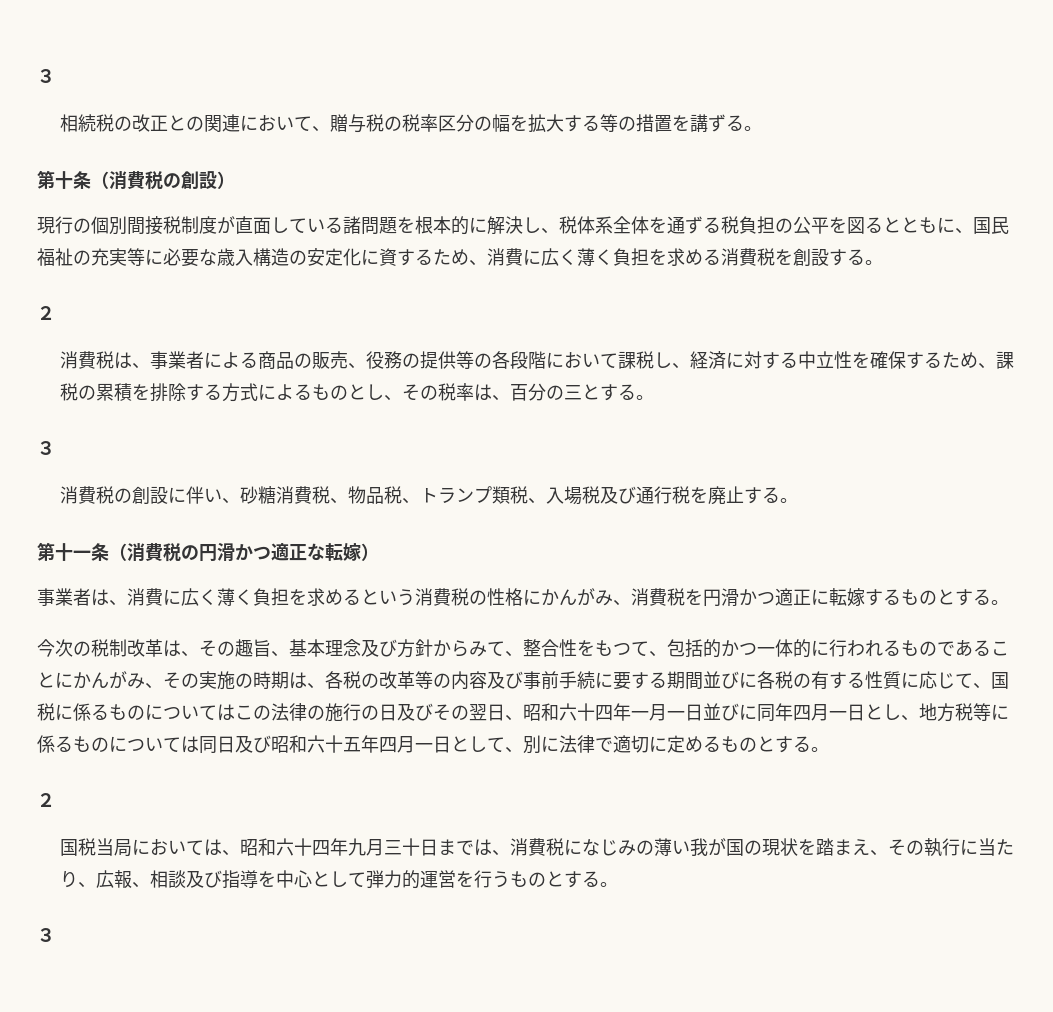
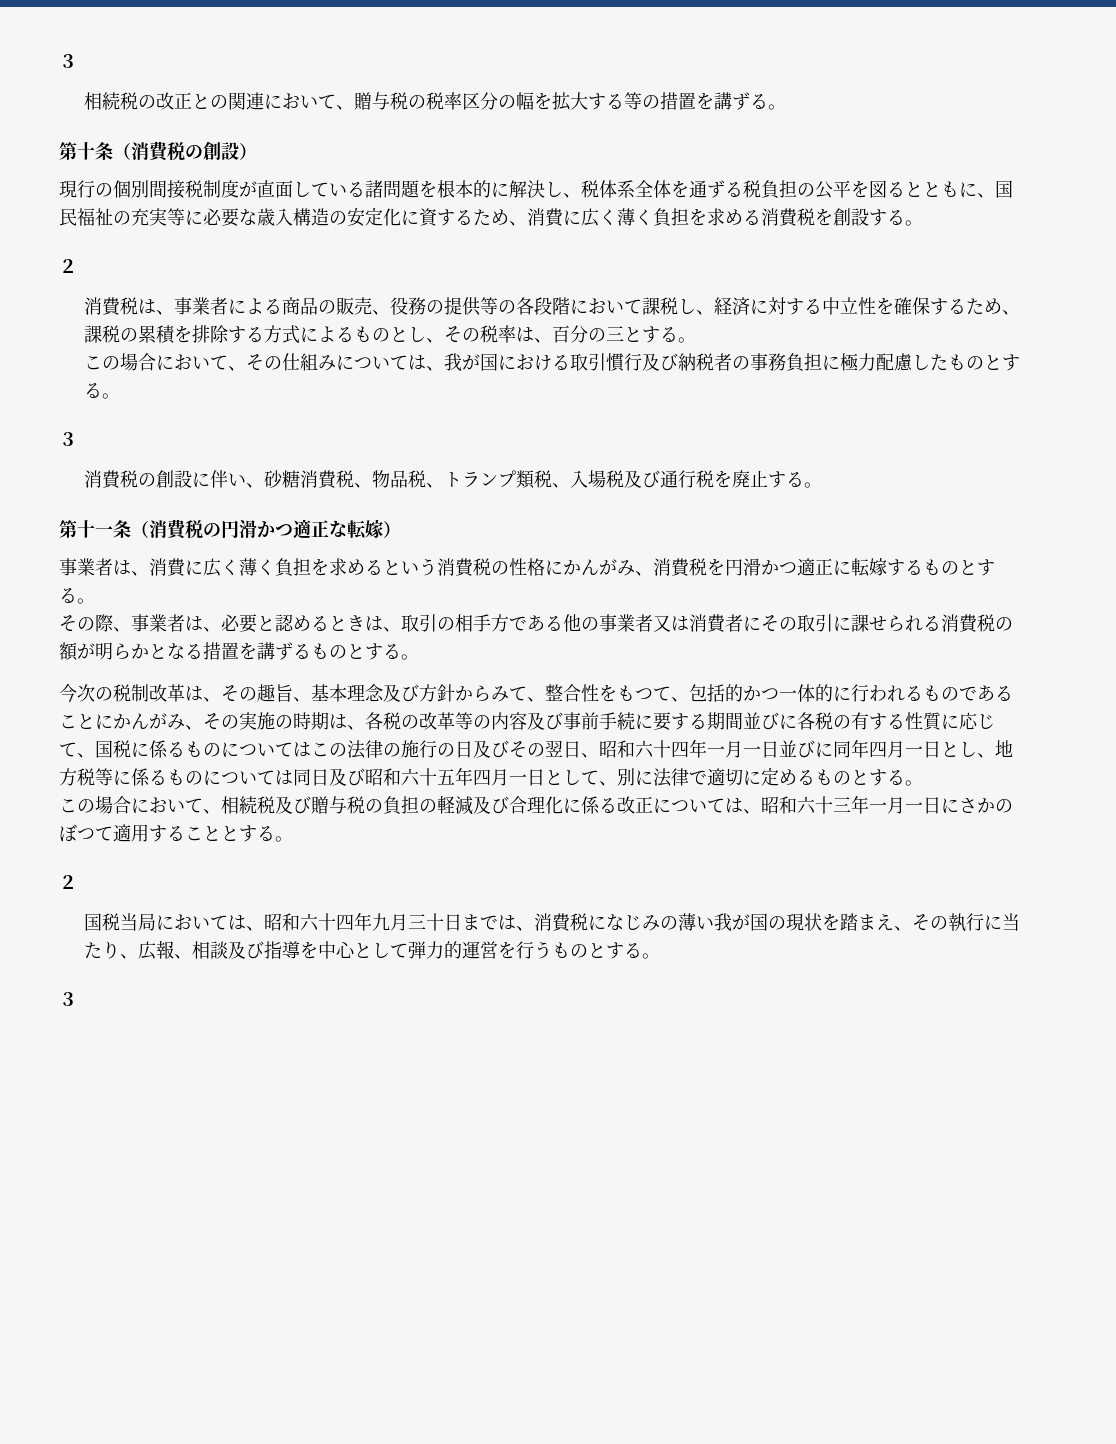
+ この場合において、その仕組みについては、我が国における取引慣行及び納税者の事務負担に極力配慮したものとする。
+ その際、事業者は、必要と認めるときは、取引の相手方である他の事業者又は消費者にその取引に課せられる消費税の額が明らかとなる措置を講ずるものとする。
+ この場合において、相続税及び贈与税の負担の軽減及び合理化に係る改正については、昭和六十三年一月一日にさかのぼつて適用することとする。

